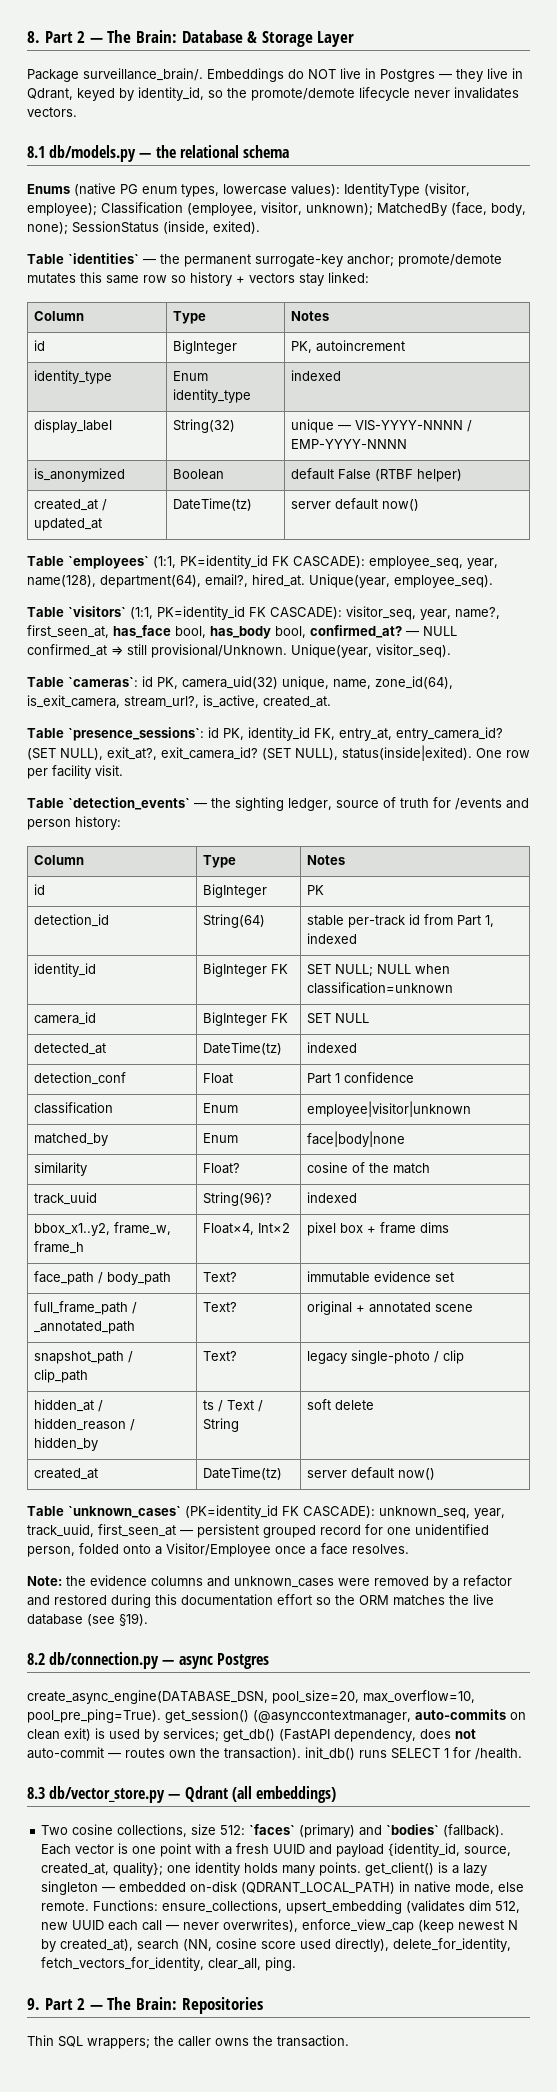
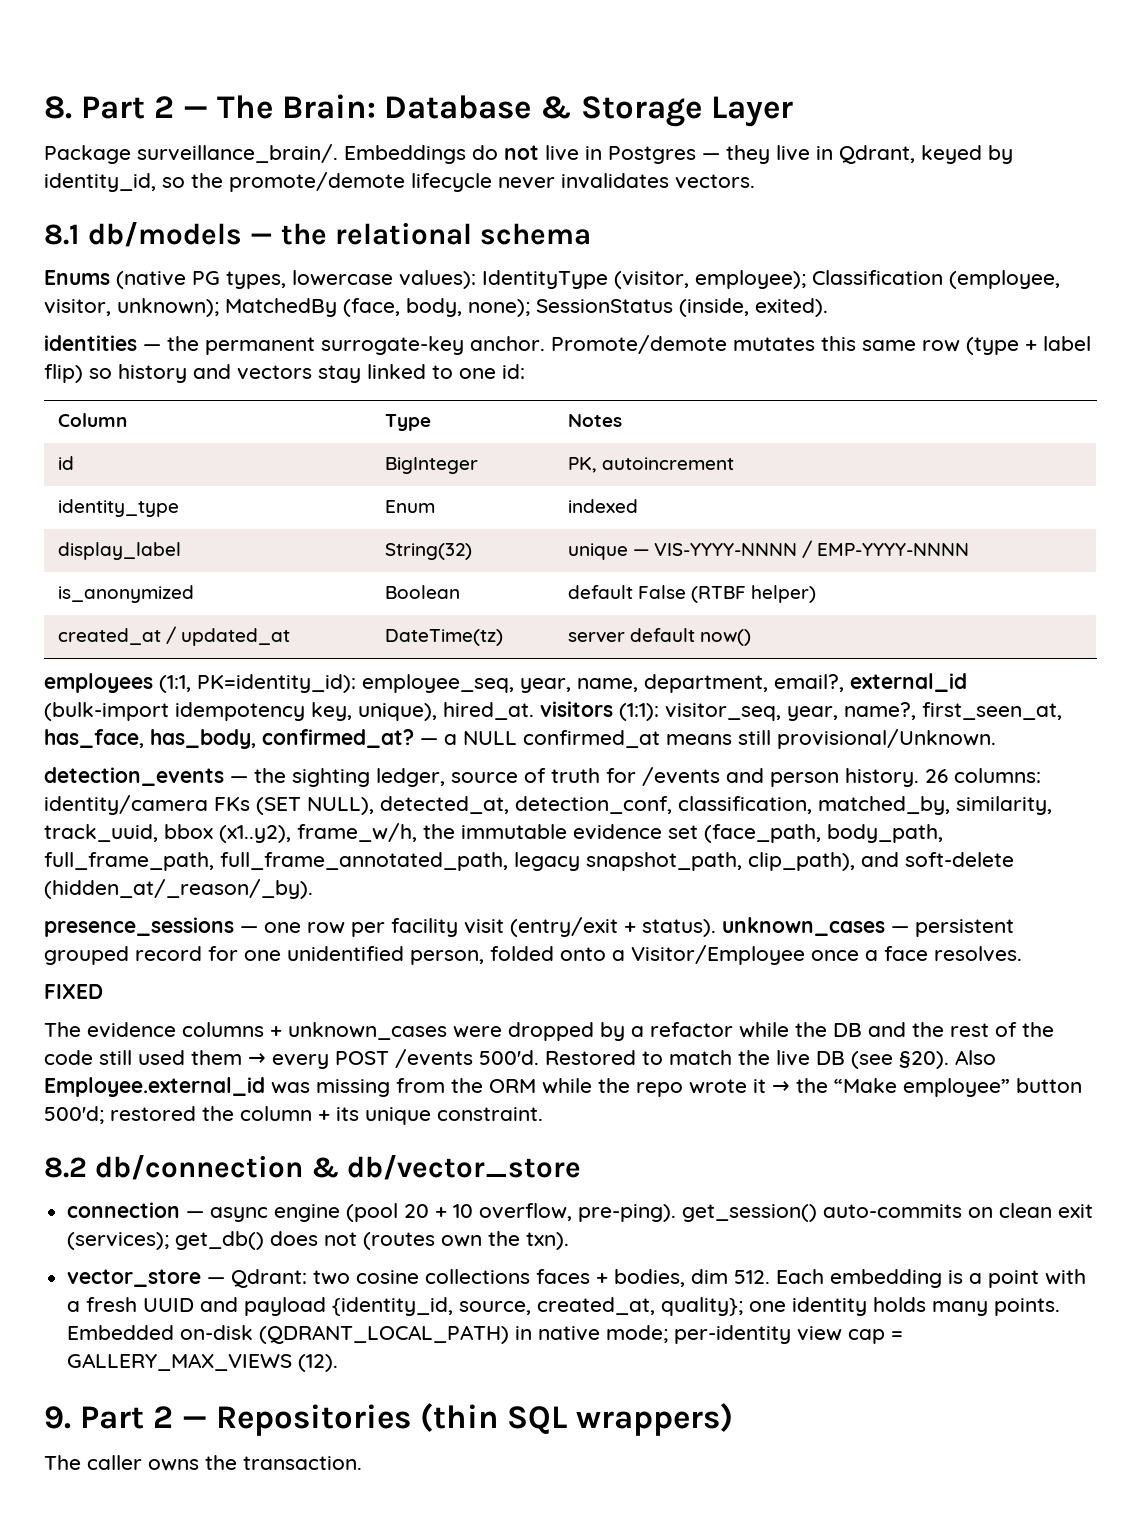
- Embeddings do NOT live in Postgres — they live in Qdrant, keyed by identity_id, so the promote/demote lifecycle never invalidates vectors.
+ Embeddings do not live in Postgres — they live in Qdrant, keyed by identity_id, so the promote/demote lifecycle never invalidates vectors.
- 8.1 db/models.py — the relational schema
+ 8.1 db/models — the relational schema
- Enums (native PG enum types, lowercase values): IdentityType (visitor, employee); Classification (employee, visitor, unknown); MatchedBy (face, body, none); SessionStatus (inside, exited).
+ Enums (native PG types, lowercase values): IdentityType (visitor, employee); Classification (employee, visitor, unknown); MatchedBy (face, body, none); SessionStatus (inside, exited).
- Table `identities` — the permanent surrogate-key anchor; promote/demote mutates this same row so history + vectors stay linked:
+ identities — the permanent surrogate-key anchor. Promote/demote mutates this same row (type + label flip) so history and vectors stay linked to one id:
- identity_type | Enum identity_type | indexed
+ identity_type | Enum | indexed
- Table `employees` (1:1, PK=identity_id FK CASCADE): employee_seq, year, name(128), department(64), email?, hired_at. Unique(year, employee_seq).
- Table `visitors` (1:1, PK=identity_id FK CASCADE): visitor_seq, year, name?, first_seen_at, has_face bool, has_body bool, confirmed_at?
+ employees (1:1, PK=identity_id): employee_seq, year, name, department, email?, external_id (bulk-import idempotency key, unique), hired_at. visitors (1:1): visitor_seq, year, name?, first_seen_at, has_face, has_body, confirmed_at?
- — NULL confirmed_at ⇒ still provisional/Unknown. Unique(year, visitor_seq).
- Table `cameras`: id PK, camera_uid(32) unique, name, zone_id(64), is_exit_camera, stream_url?, is_active, created_at.
- Table `presence_sessions`: id PK, identity_id FK, entry_at, entry_camera_id? (SET NULL), exit_at?, exit_camera_id? (SET NULL), status(inside|exited). One row per facility visit.
- Table `detection_events` — the sighting ledger, source of truth for /events and person history:
- Column | Type | Notes
- id | BigInteger | PK
- detection_id | String(64) | stable per-track id from Part 1, indexed
- identity_id | BigInteger FK | SET NULL; NULL when classification=unknown
- camera_id | BigInteger FK | SET NULL
- detected_at | DateTime(tz) | indexed
- detection_conf | Float | Part 1 confidence
- classification | Enum | employee|visitor|unknown
- matched_by | Enum | face|body|none
- similarity | Float? | cosine of the match
- track_uuid | String(96)? | indexed
- bbox_x1..y2, frame_w, frame_h | Float×4, Int×2 | pixel box + frame dims
- face_path / body_path | Text? | immutable evidence set
- full_frame_path / _annotated_path | Text? | original + annotated scene
- snapshot_path / clip_path | Text? | legacy single-photo / clip
- hidden_at / hidden_reason / hidden_by | ts / Text / String | soft delete
- created_at | DateTime(tz) | server default now()
- Table `unknown_cases` (PK=identity_id FK CASCADE): unknown_seq, year, track_uuid, first_seen_at — persistent grouped record for one unidentified person, folded onto a Visitor/Employee once a face resolves.
+ — a NULL confirmed_at means still provisional/Unknown.
+ detection_events — the sighting ledger, source of truth for /events and person history. 26 columns: identity/camera FKs (SET NULL), detected_at, detection_conf, classification, matched_by, similarity, track_uuid, bbox (x1..y2), frame_w/h, the immutable evidence set (face_path, body_path, full_frame_path, full_frame_annotated_path, legacy snapshot_path, clip_path), and soft-delete (hidden_at/_reason/_by).
+ presence_sessions — one row per facility visit (entry/exit + status). unknown_cases — persistent grouped record for one unidentified person, folded onto a Visitor/Employee once a face resolves.
- Note: the evidence columns and unknown_cases were removed by a refactor and restored during this documentation effort so the ORM matches the live database (see §19).
- 8.2 db/connection.py — async Postgres
- create_async_engine(DATABASE_DSN, pool_size=20, max_overflow=10, pool_pre_ping=True). get_session() (@asynccontextmanager, auto-commits on clean exit) is used by services; get_db() (FastAPI dependency, does not auto-commit — routes own the transaction). init_db() runs SELECT 1 for /health.
- 8.3 db/vector_store.py — Qdrant (all embeddings)
- Two cosine collections, size 512: `faces` (primary) and `bodies` (fallback). Each vector is one point with a fresh UUID and payload {identity_id, source, created_at, quality}; one identity holds many points. get_client() is a lazy singleton — embedded on-disk (QDRANT_LOCAL_PATH) in native mode, else remote. Functions: ensure_collections, upsert_embedding (validates dim 512, new UUID each call — never overwrites), enforce_view_cap (keep newest N by created_at), search (NN, cosine score used directly), delete_for_identity, fetch_vectors_for_identity, clear_all, ping.
- 9. Part 2 — The Brain: Repositories
- Thin SQL wrappers; the caller owns the transaction.
+ FIXED
+ The evidence columns + unknown_cases were dropped by a refactor while the DB and the rest of the code still used them → every POST /events 500'd. Restored to match the live DB (see §20). Also Employee.external_id was missing from the ORM while the repo wrote it → the “Make employee” button 500'd; restored the column + its unique constraint.
+ 8.2 db/connection & db/vector_store
+ connection — async engine (pool 20 + 10 overflow, pre-ping). get_session() auto-commits on clean exit (services); get_db() does not (routes own the txn).
+ vector_store — Qdrant: two cosine collections faces + bodies, dim 512. Each embedding is a point with a fresh UUID and payload {identity_id, source, created_at, quality}; one identity holds many points. Embedded on-disk (QDRANT_LOCAL_PATH) in native mode; per-identity view cap = GALLERY_MAX_VIEWS (12).
+ 9. Part 2 — Repositories (thin SQL wrappers)
+ The caller owns the transaction.

